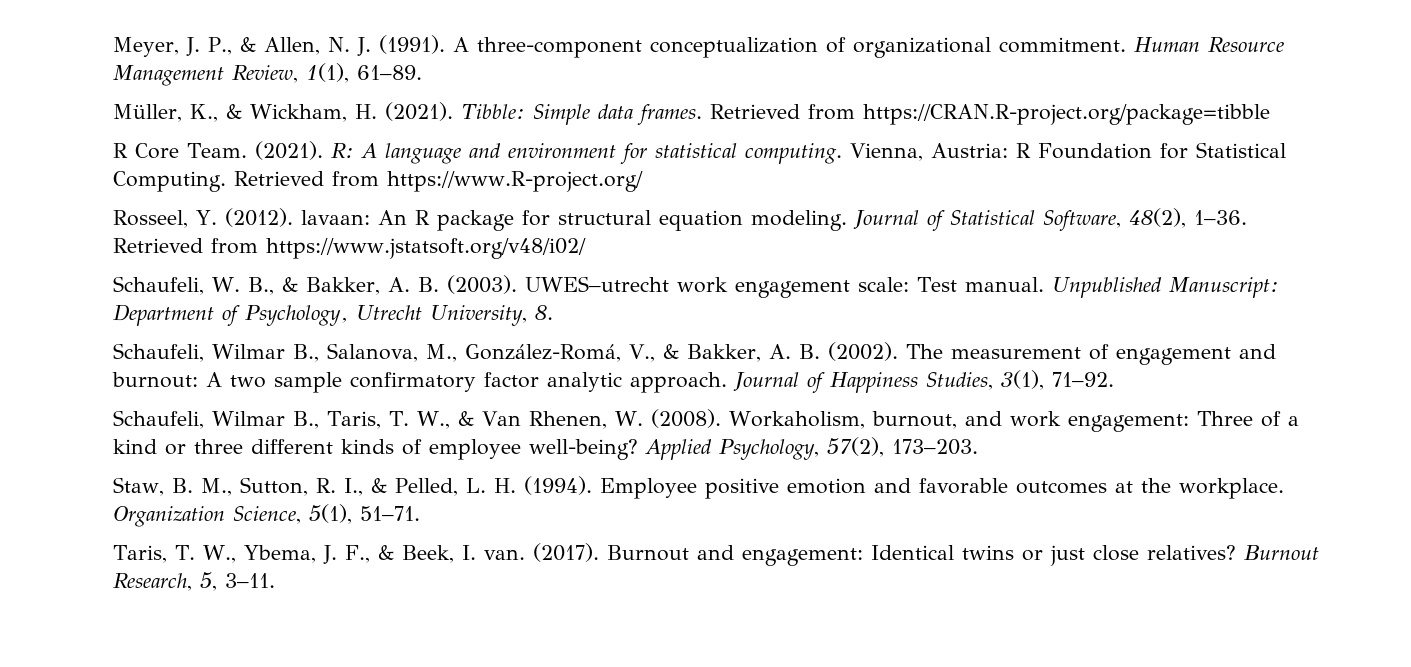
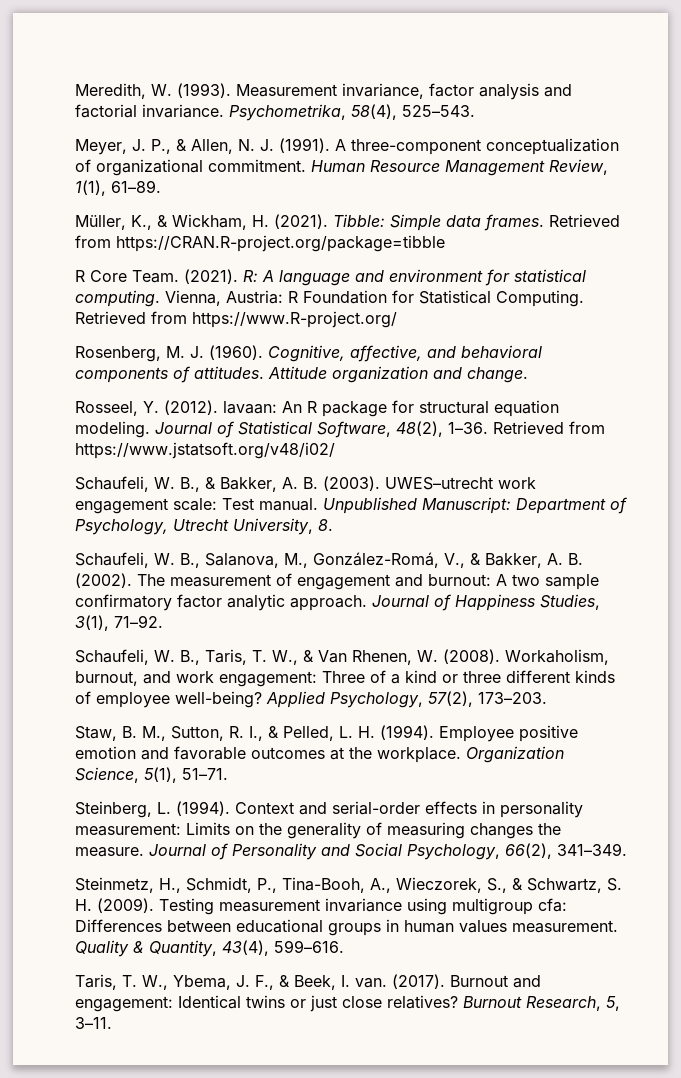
+ Meredith, W. (1993). Measurement invariance, factor analysis and factorial invariance. Psychometrika, 58(4), 525–543.
+ Rosenberg, M. J. (1960). Cognitive, affective, and behavioral components of attitudes. Attitude organization and change.
- Schaufeli, Wilmar B., Salanova, M., González-Romá, V., & Bakker, A. B. (2002).
+ Schaufeli, W. B., Salanova, M., González-Romá, V., & Bakker, A. B. (2002).
- Schaufeli, Wilmar B., Taris, T. W., & Van Rhenen, W. (2008).
+ Schaufeli, W. B., Taris, T. W., & Van Rhenen, W. (2008).
+ Steinberg, L. (1994). Context and serial-order effects in personality measurement: Limits on the generality of measuring changes the measure. Journal of Personality and Social Psychology, 66(2), 341–349.
+ Steinmetz, H., Schmidt, P., Tina-Booh, A., Wieczorek, S., & Schwartz, S. H. (2009). Testing measurement invariance using multigroup cfa: Differences between educational groups in human values measurement. Quality & Quantity, 43(4), 599–616.

